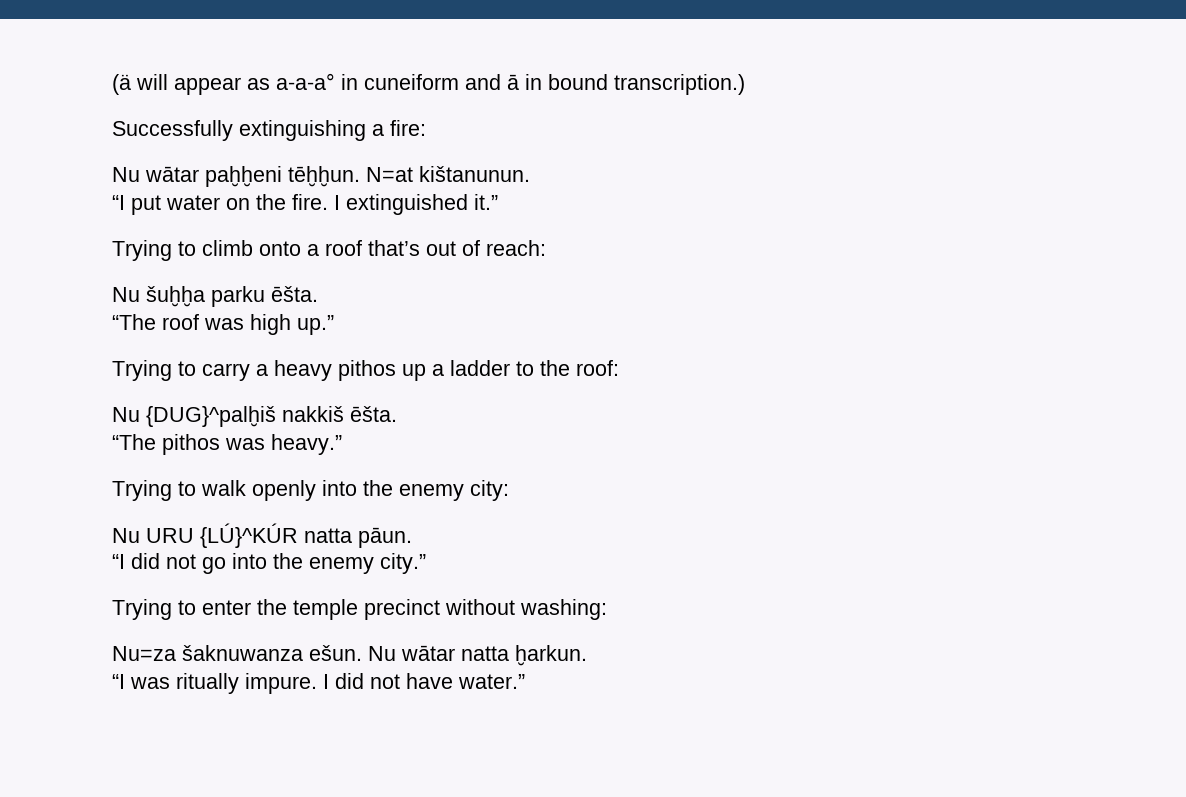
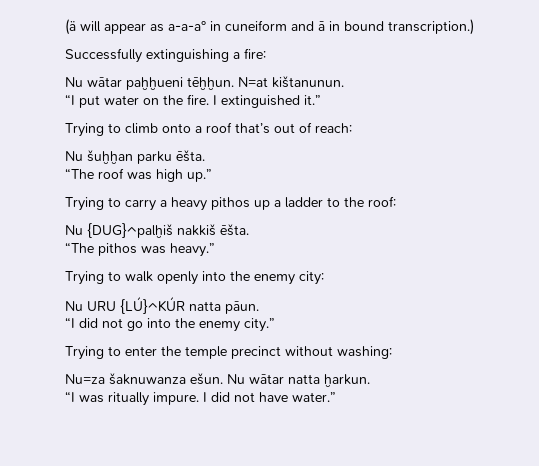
- Nu wātar paḫḫeni tēḫḫun.
+ Nu wātar paḫḫueni tēḫḫun.
- Nu šuḫḫa parku ēšta.
+ Nu šuḫḫan parku ēšta.

